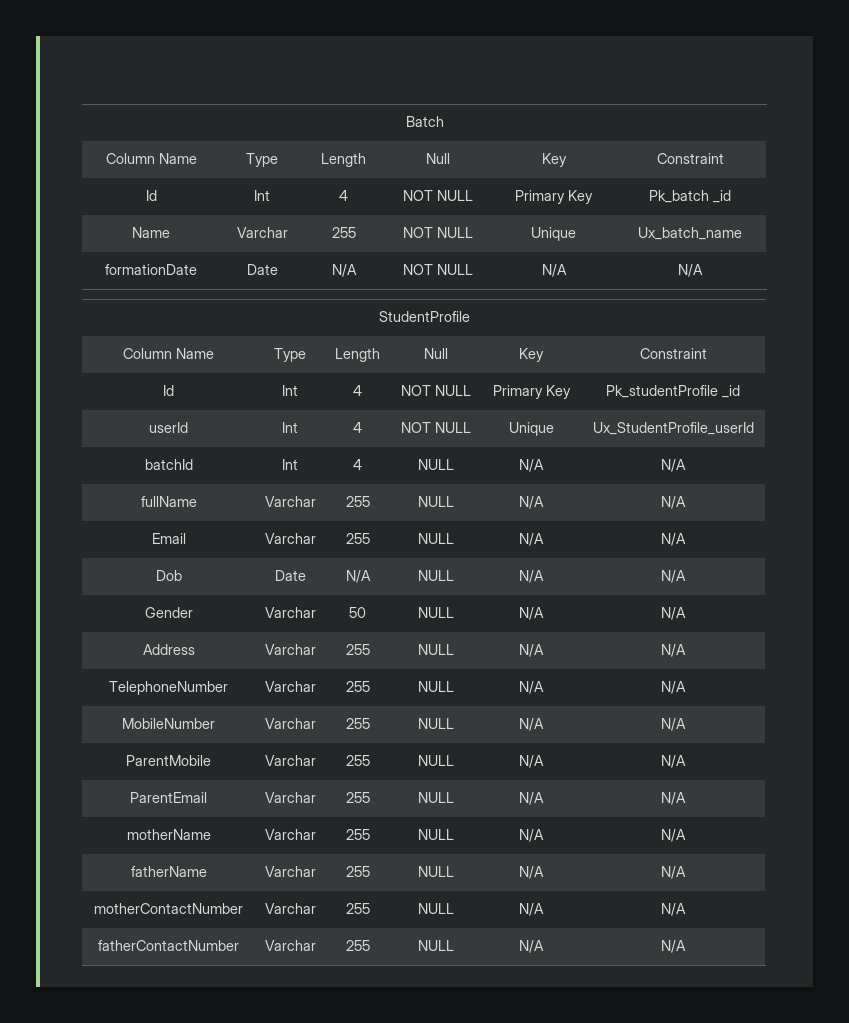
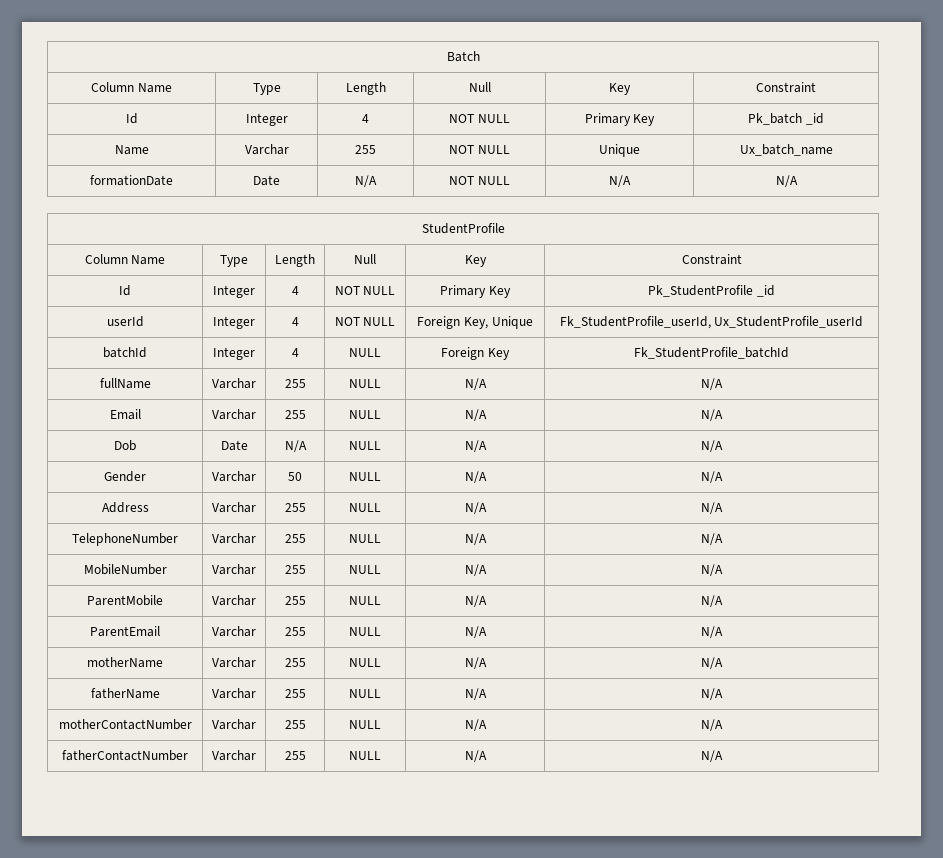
- Id | Int | 4 | NOT NULL | Primary Key | Pk_batch _id
+ Id | Integer | 4 | NOT NULL | Primary Key | Pk_batch _id
- Id | Int | 4 | NOT NULL | Primary Key | Pk_studentProfile _id
+ Id | Integer | 4 | NOT NULL | Primary Key | Pk_StudentProfile _id
- userId | Int | 4 | NOT NULL | Unique | Ux_StudentProfile_userId
+ userId | Integer | 4 | NOT NULL | Foreign Key, Unique | Fk_StudentProfile_userId, Ux_StudentProfile_userId
- batchId | Int | 4 | NULL | N/A | N/A
+ batchId | Integer | 4 | NULL | Foreign Key | Fk_StudentProfile_batchId

